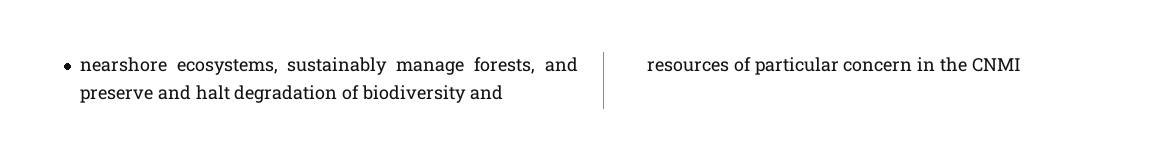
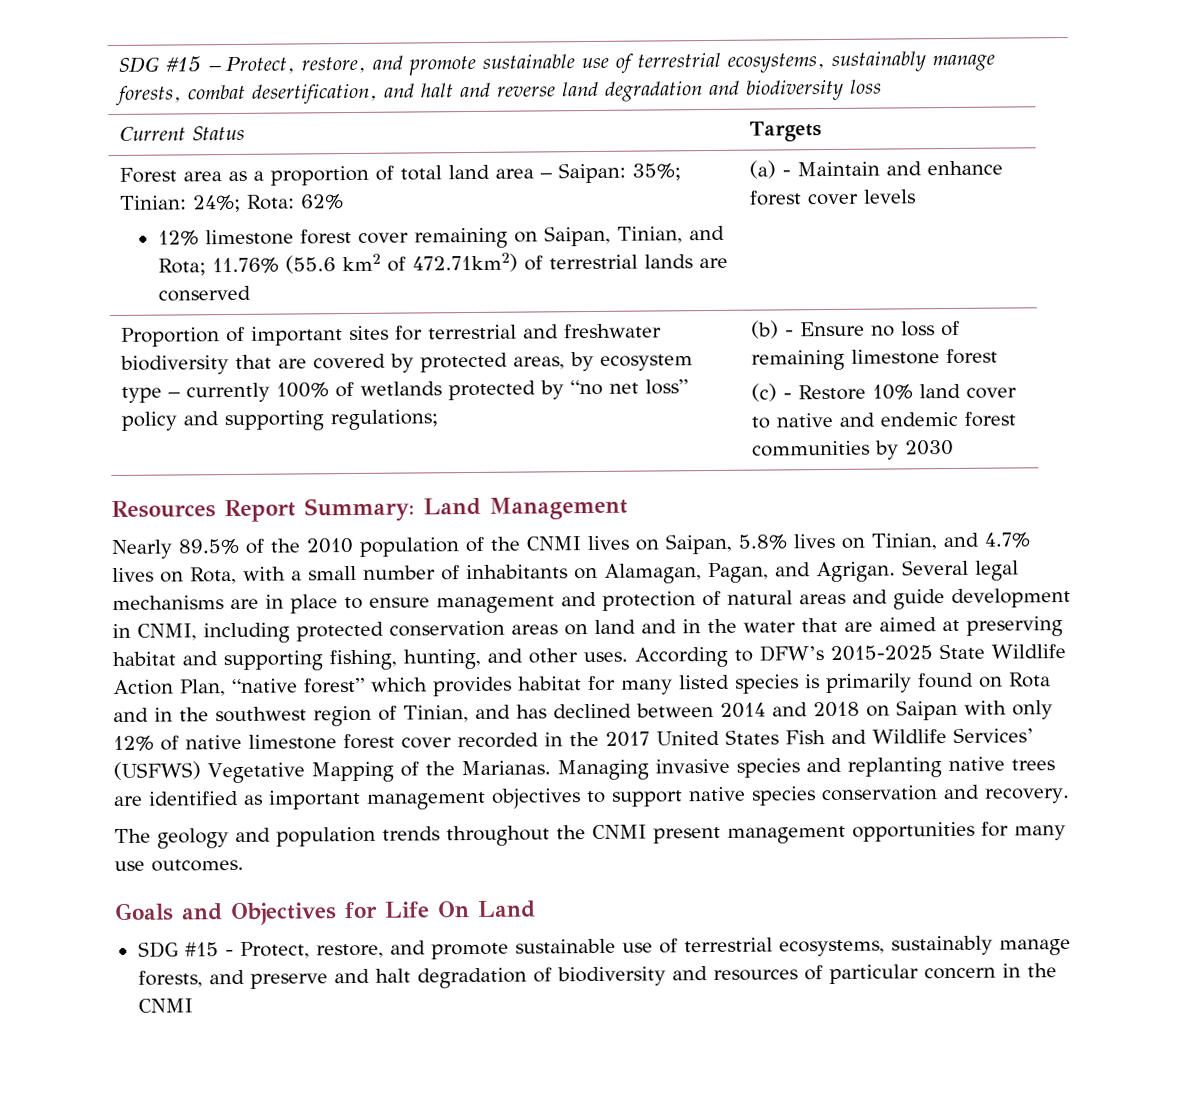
- nearshore ecosystems, sustainably manage forests, and preserve and halt degradation of biodiversity and resources of particular concern in the CNMI
+ SDG #15 – Protect, restore, and promote sustainable use of terrestrial ecosystems, sustainably manage forests, combat desertification, and halt and reverse land degradation and biodiversity loss
+ Current Status | Targets
+ Forest area as a proportion of total land area – Saipan: 35%; Tinian: 24%; Rota: 62%
+ 12% limestone forest cover remaining on Saipan, Tinian, and Rota; 11.76% (55.6 km2 of 472.71km2) of terrestrial lands are conserved | (a) - Maintain and enhance forest cover levels
+ Proportion of important sites for terrestrial and freshwater biodiversity that are covered by protected areas, by ecosystem type – currently 100% of wetlands protected by “no net loss” policy and supporting regulations; | (b) - Ensure no loss of remaining limestone forest
+ (c) - Restore 10% land cover to native and endemic forest communities by 2030
+ Resources Report Summary: Land Management
+ Nearly 89.5% of the 2010 population of the CNMI lives on Saipan, 5.8% lives on Tinian, and 4.7% lives on Rota, with a small number of inhabitants on Alamagan, Pagan, and Agrigan. Several legal mechanisms are in place to ensure management and protection of natural areas and guide development in CNMI, including protected conservation areas on land and in the water that are aimed at preserving habitat and supporting fishing, hunting, and other uses. According to DFW’s 2015-2025 State Wildlife Action Plan, “native forest” which provides habitat for many listed species is primarily found on Rota and in the southwest region of Tinian, and has declined between 2014 and 2018 on Saipan with only 12% of native limestone forest cover recorded in the 2017 United States Fish and Wildlife Services’ (USFWS) Vegetative Mapping of the Marianas. Managing invasive species and replanting native trees are identified as important management objectives to support native species conservation and recovery.
+ The geology and population trends throughout the CNMI present management opportunities for many use outcomes.
+ Goals and Objectives for Life On Land
+ SDG #15 - Protect, restore, and promote sustainable use of terrestrial ecosystems, sustainably manage forests, and preserve and halt degradation of biodiversity and resources of particular concern in the CNMI

